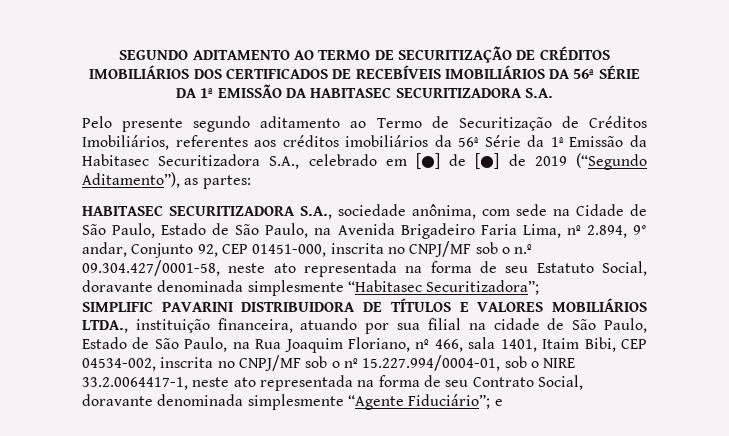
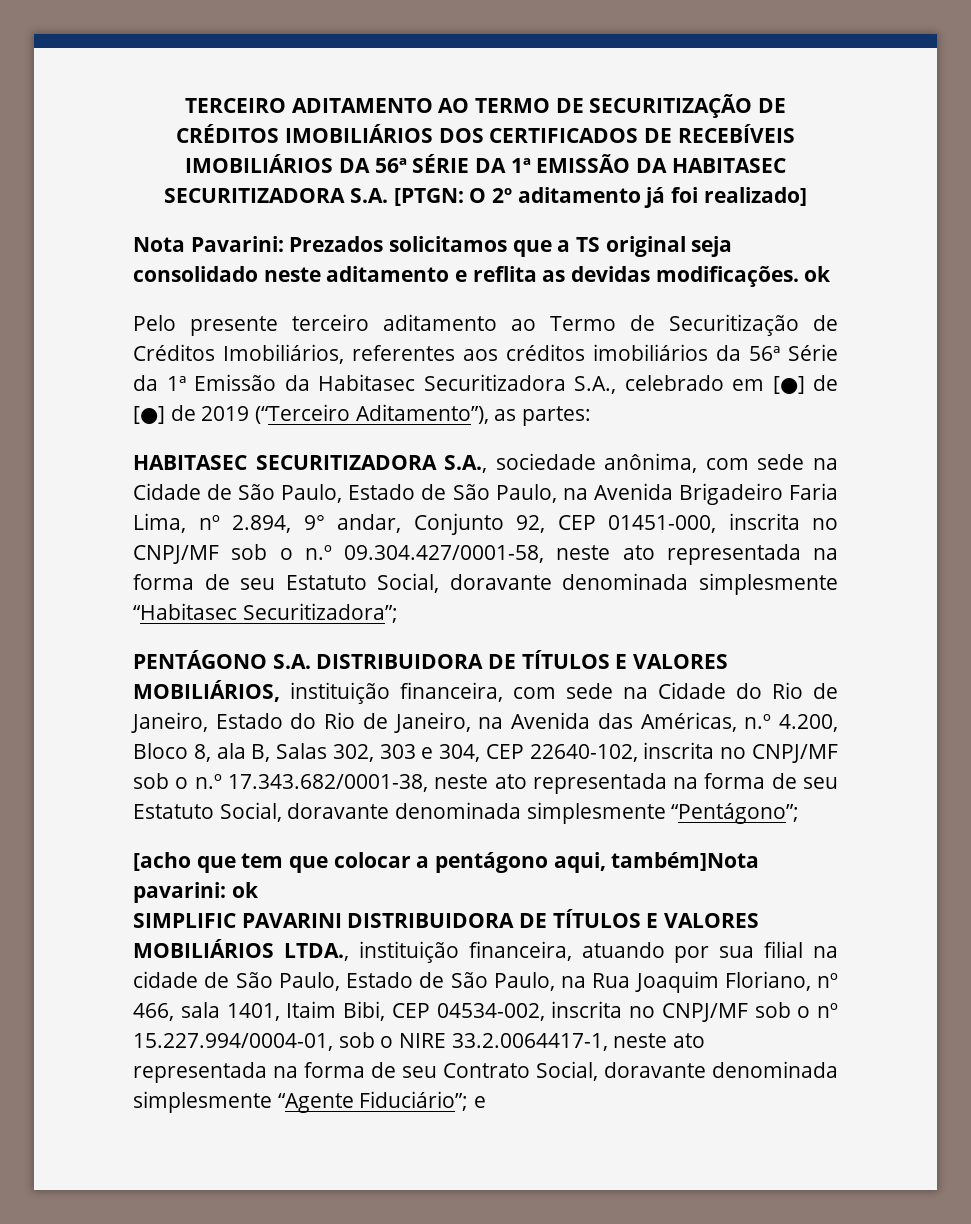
- SEGUNDO ADITAMENTO AO TERMO DE SECURITIZAÇÃO DE CRÉDITOS IMOBILIÁRIOS DOS CERTIFICADOS DE RECEBÍVEIS IMOBILIÁRIOS DA 56ª SÉRIE DA 1ª EMISSÃO DA HABITASEC SECURITIZADORA S.A.
+ TERCEIRO ADITAMENTO AO TERMO DE SECURITIZAÇÃO DE CRÉDITOS IMOBILIÁRIOS DOS CERTIFICADOS DE RECEBÍVEIS IMOBILIÁRIOS DA 56ª SÉRIE DA 1ª EMISSÃO DA HABITASEC SECURITIZADORA S.A. [PTGN: O 2º aditamento já foi realizado]
+ Nota Pavarini: Prezados solicitamos que a TS original seja consolidado neste aditamento e reflita as devidas modificações. ok
- Pelo presente segundo aditamento ao Termo de Securitização de Créditos Imobiliários, referentes aos créditos imobiliários da 56ª Série da 1ª Emissão da Habitasec Securitizadora S.A., celebrado em [●] de [●] de 2019 (“Segundo Aditamento”), as partes:
+ Pelo presente terceiro aditamento ao Termo de Securitização de Créditos Imobiliários, referentes aos créditos imobiliários da 56ª Série da 1ª Emissão da Habitasec Securitizadora S.A., celebrado em [●] de [●] de 2019 (“Terceiro Aditamento”), as partes:
+ PENTÁGONO S.A. DISTRIBUIDORA DE TÍTULOS E VALORES MOBILIÁRIOS, instituição financeira, com sede na Cidade do Rio de Janeiro, Estado do Rio de Janeiro, na Avenida das Américas, n.º 4.200, Bloco 8, ala B, Salas 302, 303 e 304, CEP 22640-102, inscrita no CNPJ/MF sob o n.º 17.343.682/0001-38, neste ato representada na forma de seu Estatuto Social, doravante denominada simplesmente “Pentágono”;
+ [acho que tem que colocar a pentágono aqui, também]Nota pavarini: ok

